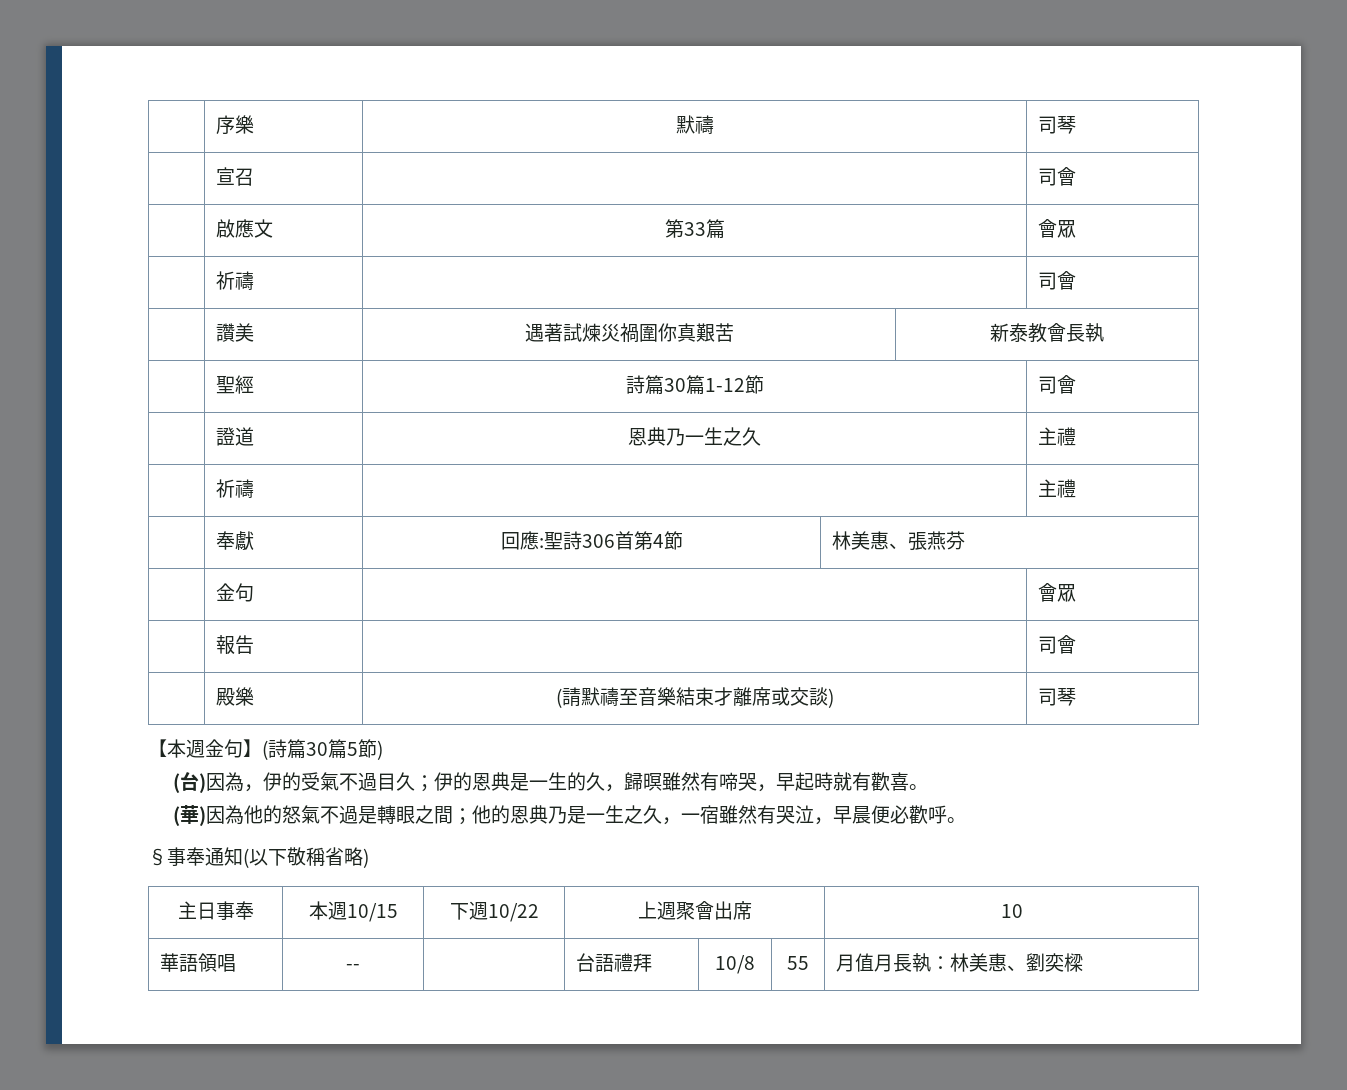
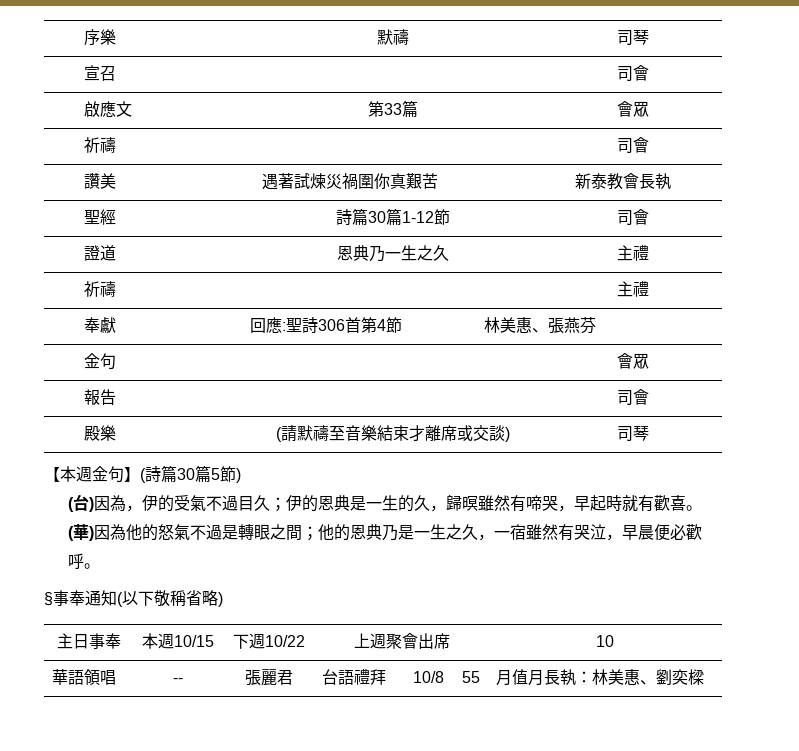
- 華語領唱 | -- | | 台語禮拜 | 10/8 | 55 | 月值月長執：林美惠、劉奕樑
+ 華語領唱 | -- | 張麗君 | 台語禮拜 | 10/8 | 55 | 月值月長執：林美惠、劉奕樑

